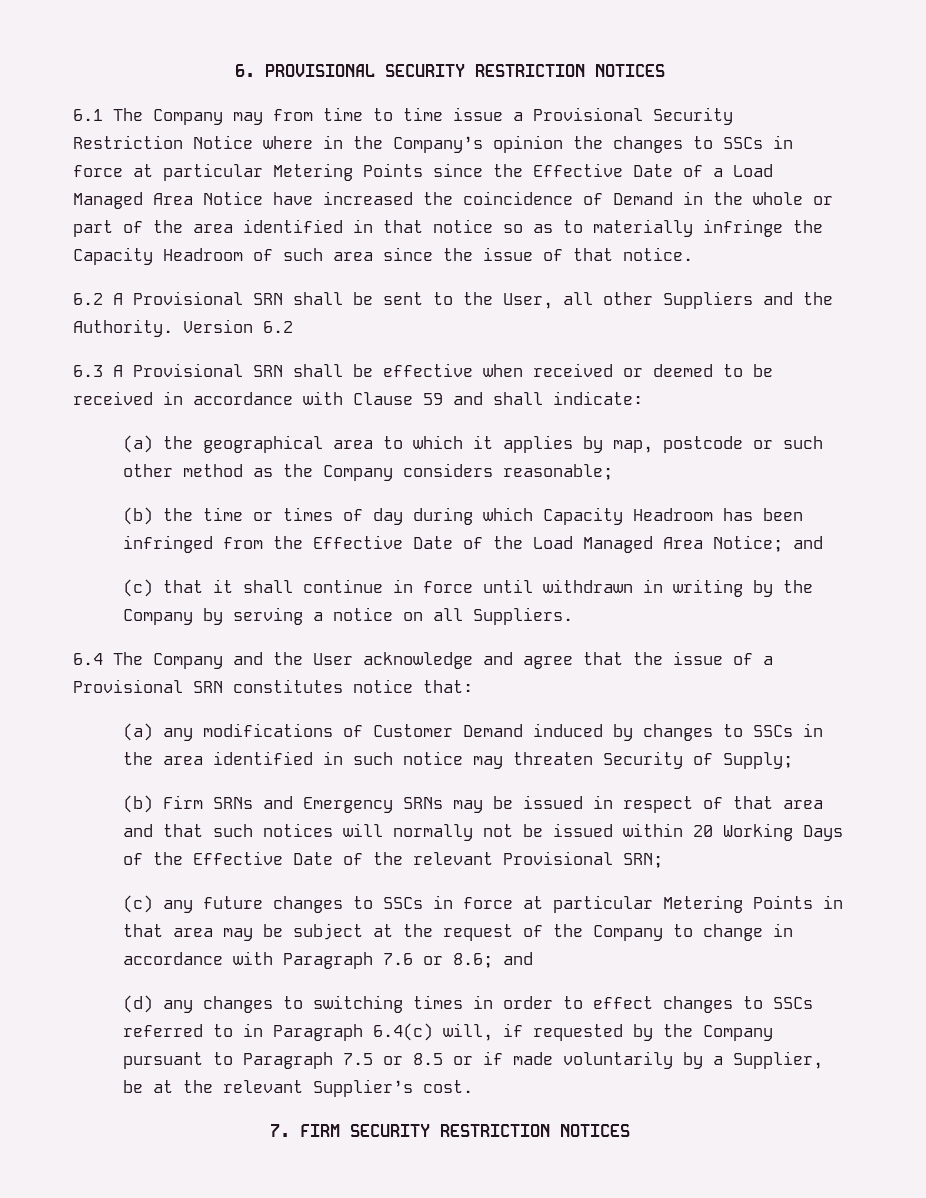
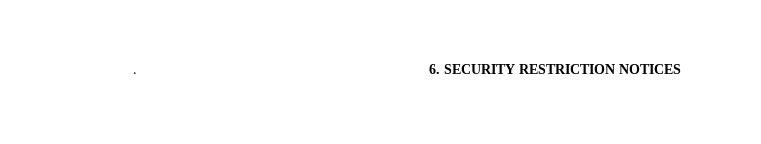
- 6. PROVISIONAL SECURITY RESTRICTION NOTICES
- 6.1 The Company may from time to time issue a Provisional Security Restriction Notice where in the Company’s opinion the changes to SSCs in force at particular Metering Points since the Effective Date of a Load Managed Area Notice have increased the coincidence of Demand in the whole or part of the area identified in that notice so as to materially infringe the Capacity Headroom of such area since the issue of that notice.
- 6.2 A Provisional SRN shall be sent to the User, all other Suppliers and the Authority. Version 6.2
- 6.3 A Provisional SRN shall be effective when received or deemed to be received in accordance with Clause 59 and shall indicate:
- (a) the geographical area to which it applies by map, postcode or such other method as the Company considers reasonable;
- (b) the time or times of day during which Capacity Headroom has been infringed from the Effective Date of the Load Managed Area Notice; and
- (c) that it shall continue in force until withdrawn in writing by the Company by serving a notice on all Suppliers.
- 6.4 The Company and the User acknowledge and agree that the issue of a Provisional SRN constitutes notice that:
- (a) any modifications of Customer Demand induced by changes to SSCs in the area identified in such notice may threaten Security of Supply;
- (b) Firm SRNs and Emergency SRNs may be issued in respect of that area and that such notices will normally not be issued within 20 Working Days of the Effective Date of the relevant Provisional SRN;
- (c) any future changes to SSCs in force at particular Metering Points in that area may be subject at the request of the Company to change in accordance with Paragraph 7.6 or 8.6; and
- (d) any changes to switching times in order to effect changes to SSCs referred to in Paragraph 6.4(c) will, if requested by the Company pursuant to Paragraph 7.5 or 8.5 or if made voluntarily by a Supplier, be at the relevant Supplier’s cost.
- 7. FIRM SECURITY RESTRICTION NOTICES
+ .
+ 6. SECURITY RESTRICTION NOTICES

